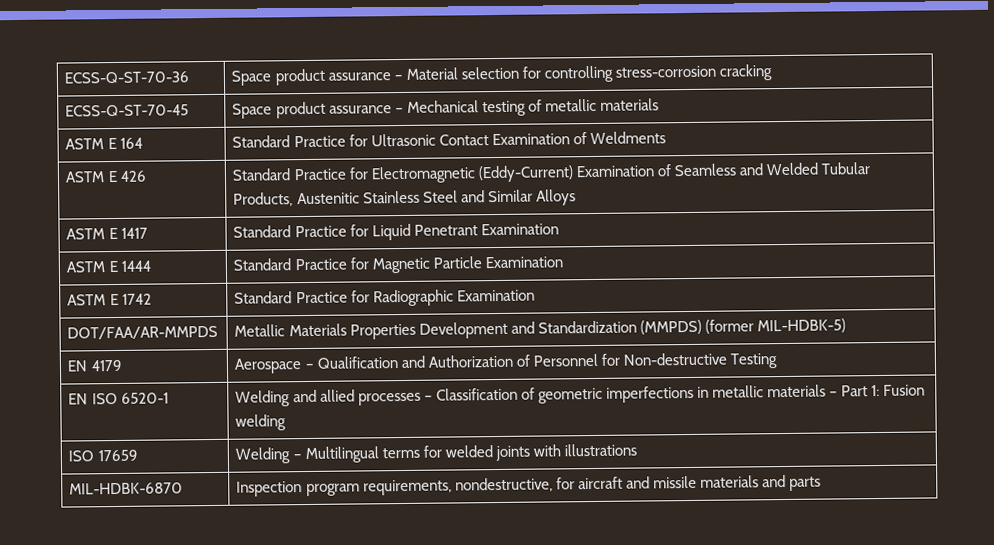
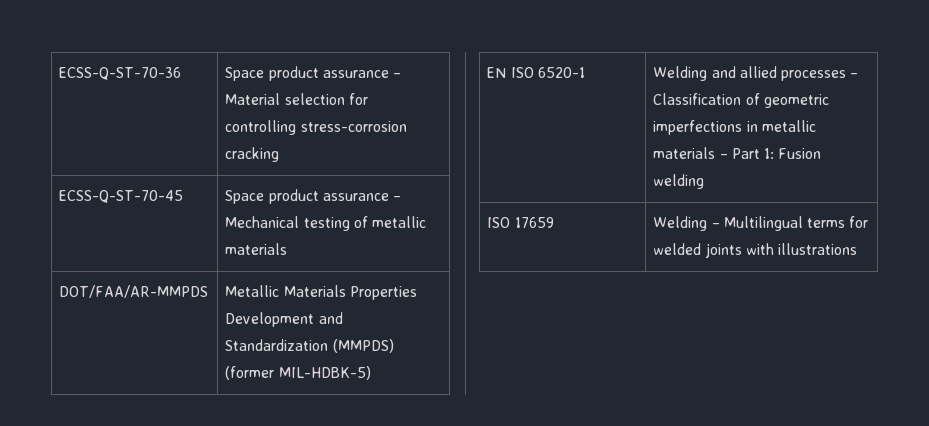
- ASTM E 164 | Standard Practice for Ultrasonic Contact Examination of Weldments
- ASTM E 426 | Standard Practice for Electromagnetic (Eddy-Current) Examination of Seamless and Welded Tubular Products, Austenitic Stainless Steel and Similar Alloys
- ASTM E 1417 | Standard Practice for Liquid Penetrant Examination
- ASTM E 1444 | Standard Practice for Magnetic Particle Examination
- ASTM E 1742 | Standard Practice for Radiographic Examination
- EN 4179 | Aerospace – Qualification and Authorization of Personnel for Non-destructive Testing
- MIL-HDBK-6870 | Inspection program requirements, nondestructive, for aircraft and missile materials and parts

